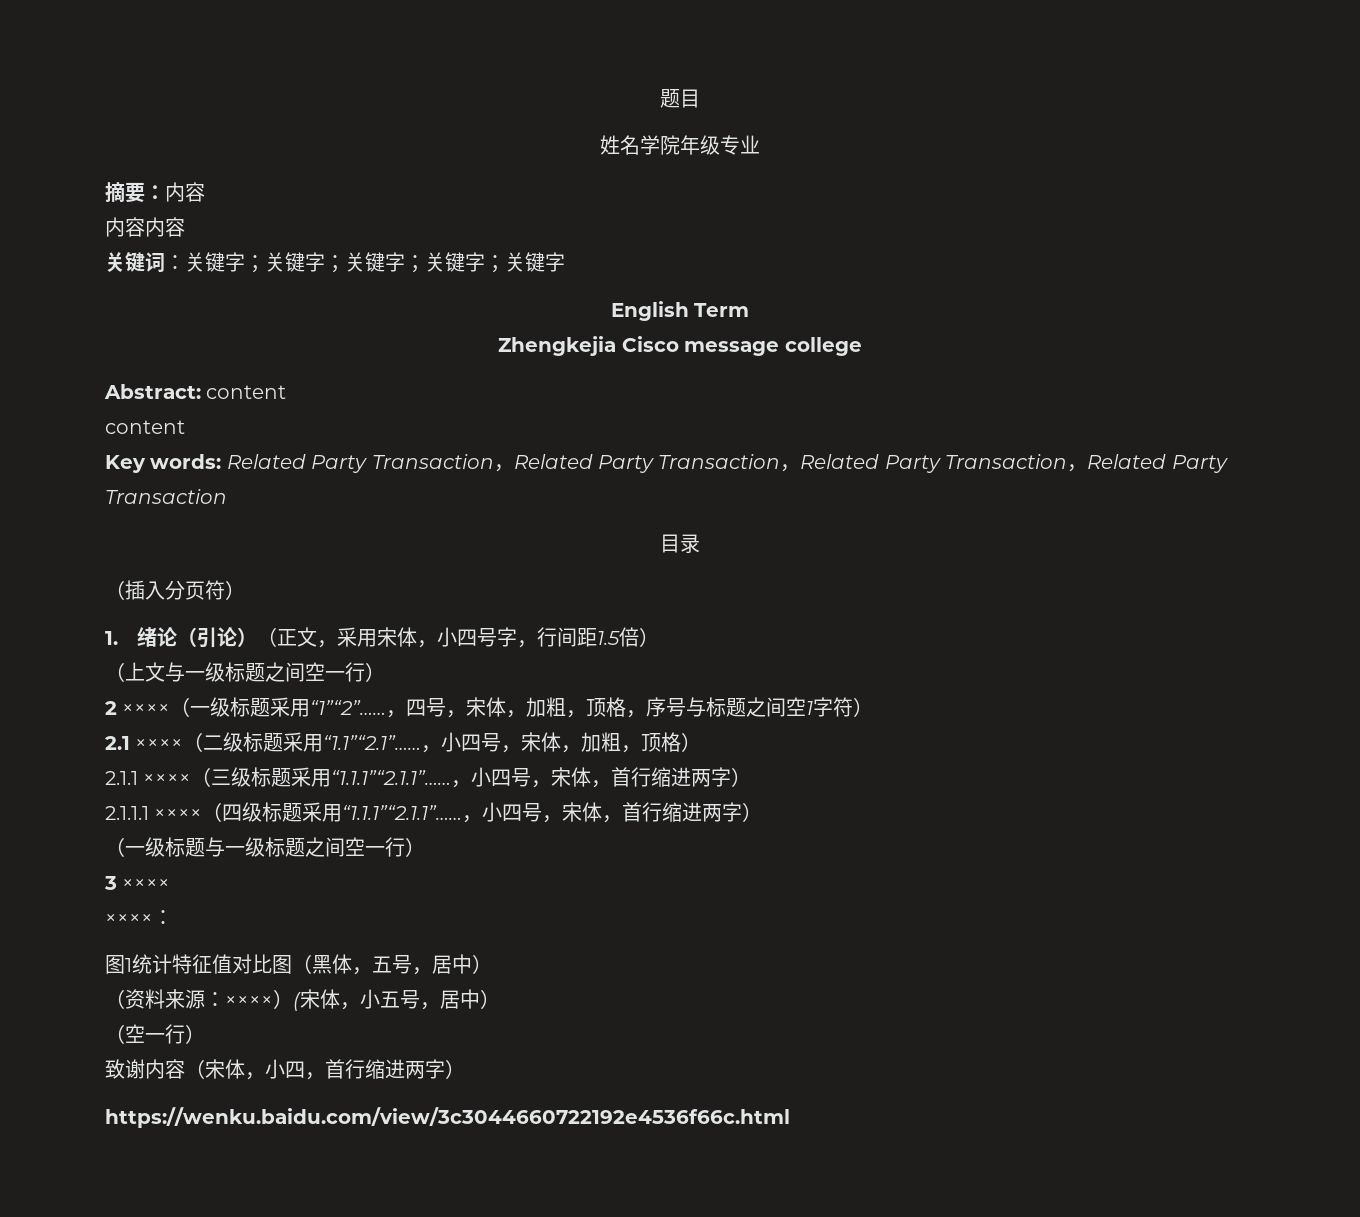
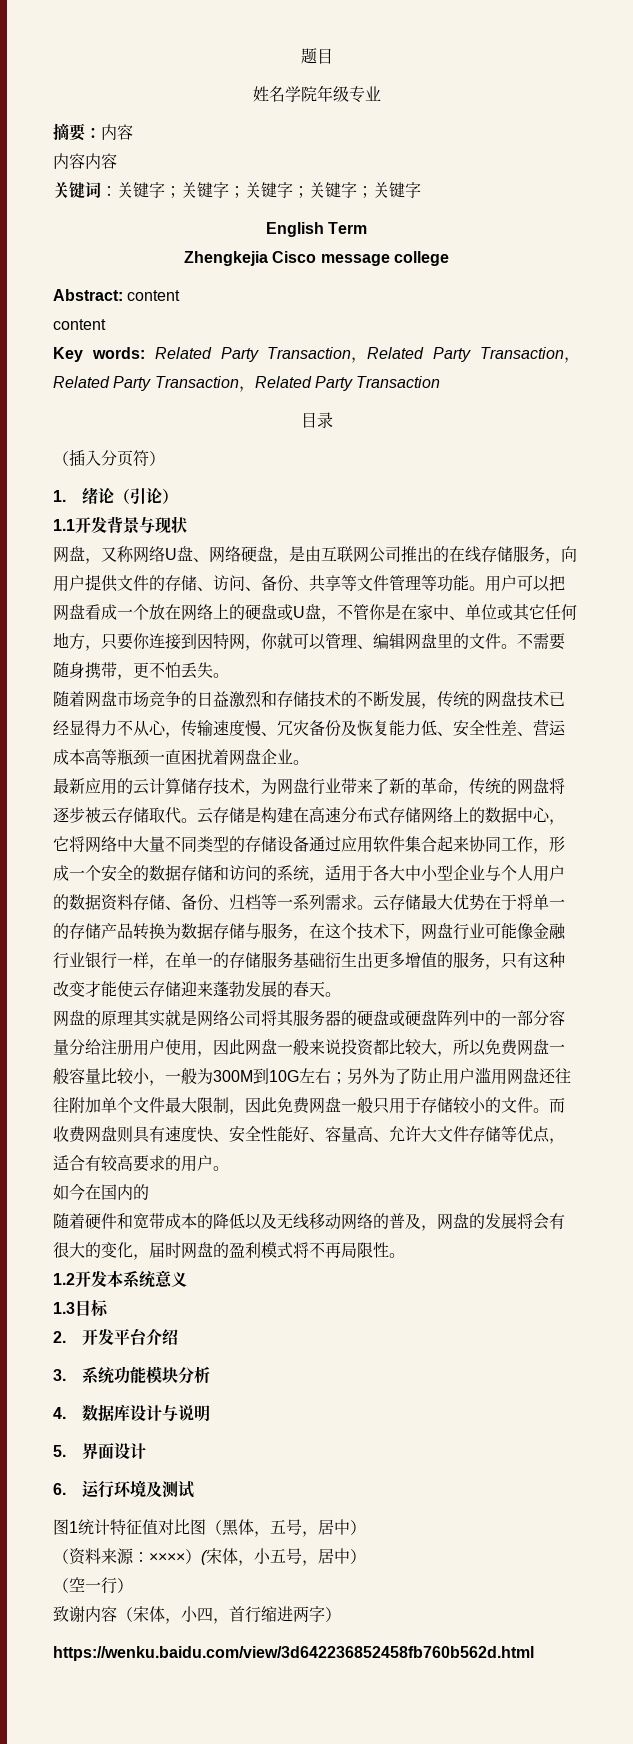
- 1.绪论（引论）（正文，采用宋体，小四号字，行间距1.5倍）
- （上文与一级标题之间空一行）
- 2 ××××（一级标题采用“1”“2”……，四号，宋体，加粗，顶格，序号与标题之间空1字符）
- 2.1 ××××（二级标题采用“1.1”“2.1”……，小四号，宋体，加粗，顶格）
- 2.1.1 ××××（三级标题采用“1.1.1”“2.1.1”……，小四号，宋体，首行缩进两字）
- 2.1.1.1 ××××（四级标题采用“1.1.1”“2.1.1”……，小四号，宋体，首行缩进两字）
- （一级标题与一级标题之间空一行）
- 3 ××××
- ××××：
+ 1.绪论（引论）
+ 1.1开发背景与现状
+ 网盘，又称网络U盘、网络硬盘，是由互联网公司推出的在线存储服务，向用户提供文件的存储、访问、备份、共享等文件管理等功能。用户可以把网盘看成一个放在网络上的硬盘或U盘，不管你是在家中、单位或其它任何地方，只要你连接到因特网，你就可以管理、编辑网盘里的文件。不需要随身携带，更不怕丢失。
+ 随着网盘市场竞争的日益激烈和存储技术的不断发展，传统的网盘技术已经显得力不从心，传输速度慢、冗灾备份及恢复能力低、安全性差、营运成本高等瓶颈一直困扰着网盘企业。
+ 最新应用的云计算储存技术，为网盘行业带来了新的革命，传统的网盘将逐步被云存储取代。云存储是构建在高速分布式存储网络上的数据中心，它将网络中大量不同类型的存储设备通过应用软件集合起来协同工作，形成一个安全的数据存储和访问的系统，适用于各大中小型企业与个人用户的数据资料存储、备份、归档等一系列需求。云存储最大优势在于将单一的存储产品转换为数据存储与服务，在这个技术下，网盘行业可能像金融行业银行一样，在单一的存储服务基础衍生出更多增值的服务，只有这种改变才能使云存储迎来蓬勃发展的春天。
+ 网盘的原理其实就是网络公司将其服务器的硬盘或硬盘阵列中的一部分容量分给注册用户使用，因此网盘一般来说投资都比较大，所以免费网盘一般容量比较小，一般为300M到10G左右；另外为了防止用户滥用网盘还往往附加单个文件最大限制，因此免费网盘一般只用于存储较小的文件。而收费网盘则具有速度快、安全性能好、容量高、允许大文件存储等优点，适合有较高要求的用户。
+ 如今在国内的
+ 随着硬件和宽带成本的降低以及无线移动网络的普及，网盘的发展将会有很大的变化，届时网盘的盈利模式将不再局限性。
+ 1.2开发本系统意义
+ 1.3目标
+ 2.开发平台介绍
+ 3.系统功能模块分析
+ 4.数据库设计与说明
+ 5.界面设计
+ 6.运行环境及测试
- https://wenku.baidu.com/view/3c3044660722192e4536f66c.html
+ https://wenku.baidu.com/view/3d642236852458fb760b562d.html

